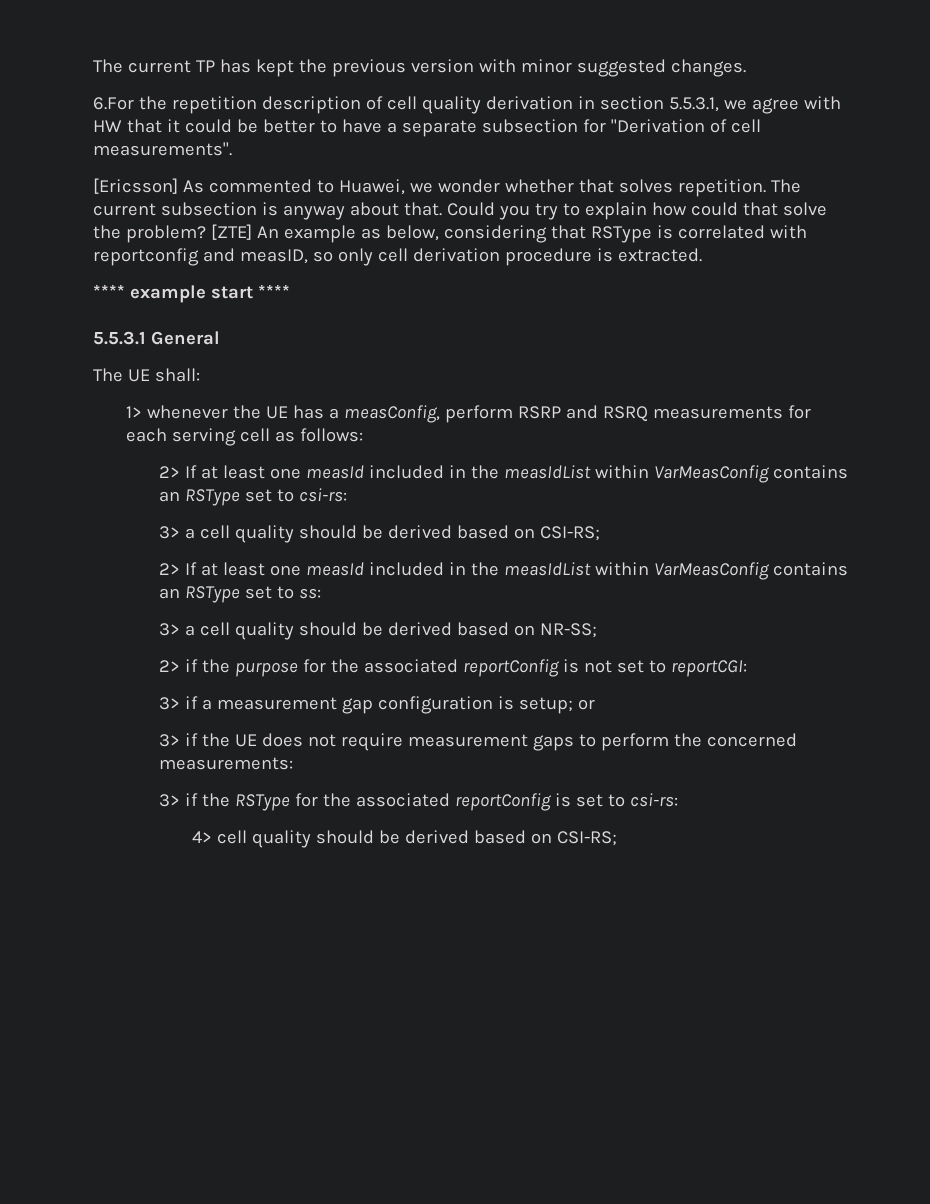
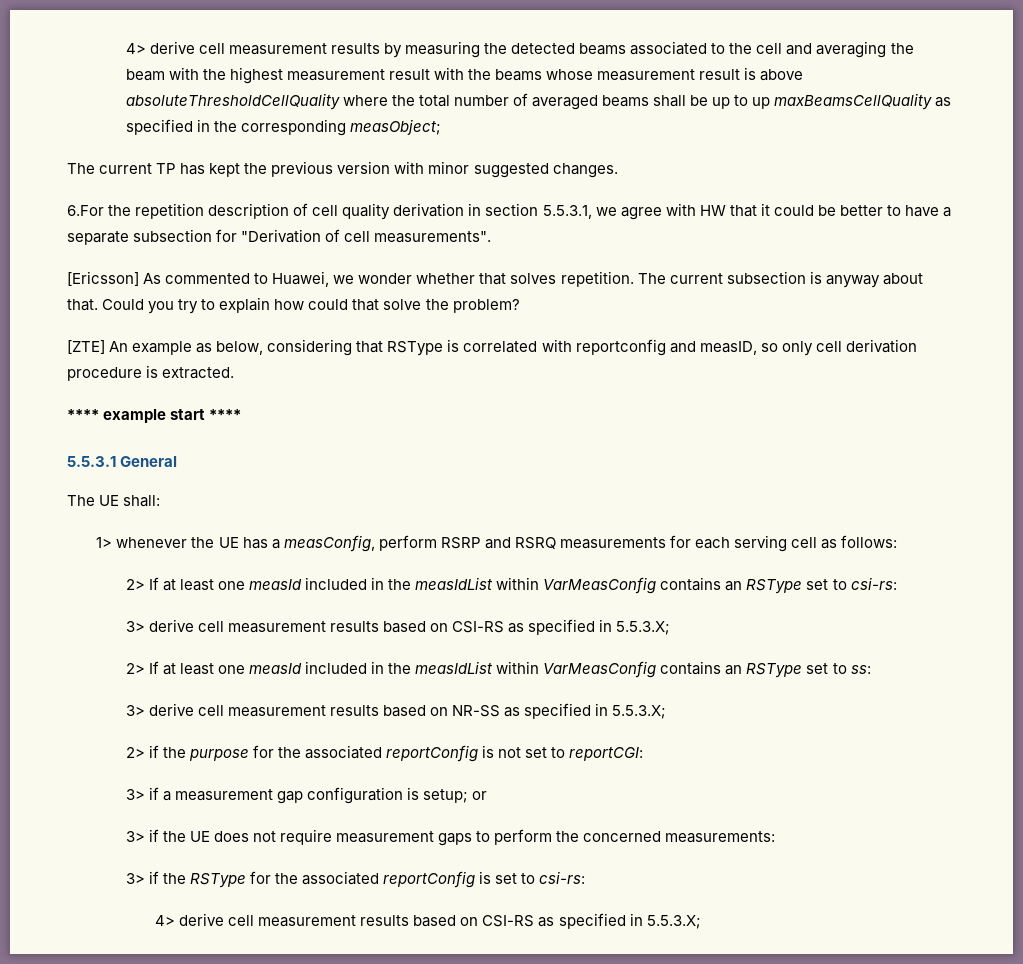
+ 4> derive cell measurement results by measuring the detected beams associated to the cell and averaging the beam with the highest measurement result with the beams whose measurement result is above absoluteThresholdCellQuality where the total number of averaged beams shall be up to up maxBeamsCellQuality as specified in the corresponding measObject;
- Could you try to explain how could that solve the problem? [ZTE] An example as below, considering that RSType is correlated with reportconfig and measID, so only cell derivation procedure is extracted.
+ Could you try to explain how could that solve the problem?
+ [ZTE] An example as below, considering that RSType is correlated with reportconfig and measID, so only cell derivation procedure is extracted.
- 3> a cell quality should be derived based on CSI-RS;
+ 3> derive cell measurement results based on CSI-RS as specified in 5.5.3.X;
- 3> a cell quality should be derived based on NR-SS;
+ 3> derive cell measurement results based on NR-SS as specified in 5.5.3.X;
- 4> cell quality should be derived based on CSI-RS;
+ 4> derive cell measurement results based on CSI-RS as specified in 5.5.3.X;

